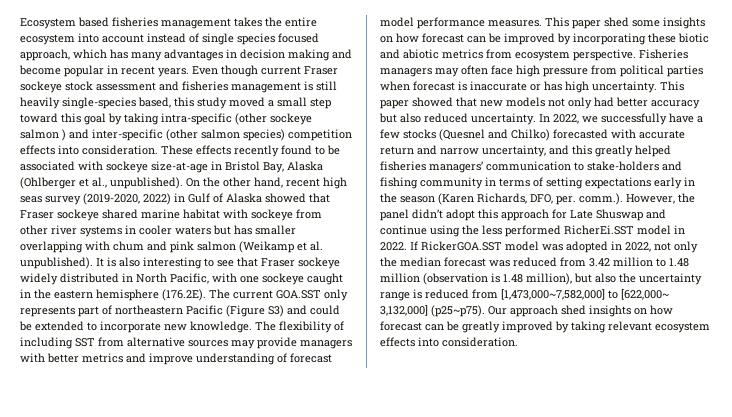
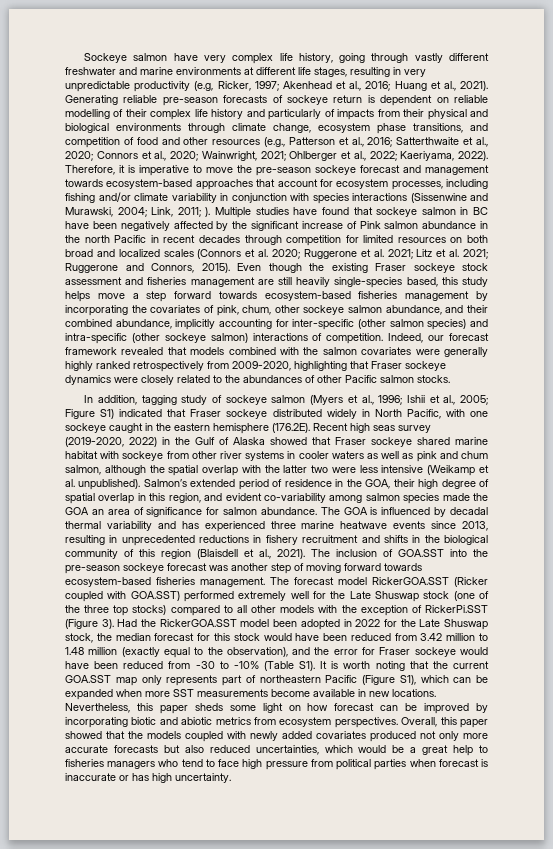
- Ecosystem based fisheries management takes the entire ecosystem into account instead of single species focused approach, which has many advantages in decision making and become popular in recent years. Even though current Fraser sockeye stock assessment and fisheries management is still heavily single-species based, this study moved a small step toward this goal by taking intra-specific (other sockeye salmon ) and inter-specific (other salmon species) competition effects into consideration. These effects recently found to be associated with sockeye size-at-age in Bristol Bay, Alaska (Ohlberger et al., unpublished). On the other hand, recent high seas survey (2019-2020, 2022) in Gulf of Alaska showed that Fraser sockeye shared marine habitat with sockeye from other river systems in cooler waters but has smaller overlapping with chum and pink salmon (Weikamp et al. unpublished). It is also interesting to see that Fraser sockeye widely distributed in North Pacific, with one sockeye caught in the eastern hemisphere (176.2E). The current GOA.SST only represents part of northeastern Pacific (Figure S3) and could be extended to incorporate new knowledge. The flexibility of including SST from alternative sources may provide managers with better metrics and improve understanding of forecast model performance measures. This paper shed some insights on how forecast can be improved by incorporating these biotic and abiotic metrics from ecosystem perspective. Fisheries managers may often face high pressure from political parties when forecast is inaccurate or has high uncertainty. This paper showed that new models not only had better accuracy but also reduced uncertainty. In 2022, we successfully have a few stocks (Quesnel and Chilko) forecasted with accurate return and narrow uncertainty, and this greatly helped fisheries managers’ communication to stake-holders and fishing community in terms of setting expectations early in the season (Karen Richards, DFO, per. comm.). However, the panel didn’t adopt this approach for Late Shuswap and continue using the less performed RicherEi.SST model in 2022. If RickerGOA.SST model was adopted in 2022, not only the median forecast was reduced from 3.42 million to 1.48 million (observation is 1.48 million), but also the uncertainty range is reduced from [1,473,000~7,582,000] to [622,000~ 3,132,000] (p25~p75). Our approach shed insights on how forecast can be greatly improved by taking relevant ecosystem effects into consideration.
+ Sockeye salmon have very complex life history, going through vastly different freshwater and marine environments at different life stages, resulting in very unpredictable productivity (e.g, Ricker, 1997; Akenhead et al., 2016; Huang et al., 2021). Generating reliable pre-season forecasts of sockeye return is dependent on reliable modelling of their complex life history and particularly of impacts from their physical and biological environments through climate change, ecosystem phase transitions, and competition of food and other resources (e.g., Patterson et al., 2016; Satterthwaite et al., 2020; Connors et al., 2020; Wainwright, 2021; Ohlberger et al., 2022; Kaeriyama, 2022). Therefore, it is imperative to move the pre-season sockeye forecast and management towards ecosystem-based approaches that account for ecosystem processes, including fishing and/or climate variability in conjunction with species interactions (Sissenwine and Murawski, 2004; Link, 2011; ). Multiple studies have found that sockeye salmon in BC have been negatively affected by the significant increase of Pink salmon abundance in the north Pacific in recent decades through competition for limited resources on both broad and localized scales (Connors et al. 2020; Ruggerone et al. 2021; Litz et al. 2021; Ruggerone and Connors, 2015). Even though the existing Fraser sockeye stock assessment and fisheries management are still heavily single-species based, this study helps move a step forward towards ecosystem-based fisheries management by incorporating the covariates of pink, chum, other sockeye salmon abundance, and their combined abundance, implicitly accounting for inter-specific (other salmon species) and intra-specific (other sockeye salmon) interactions of competition. Indeed, our forecast framework revealed that models combined with the salmon covariates were generally highly ranked retrospectively from 2009-2020, highlighting that Fraser sockeye dynamics were closely related to the abundances of other Pacific salmon stocks.
+ In addition, tagging study of sockeye salmon (Myers et al., 1996; Ishii et al., 2005; Figure S1) indicated that Fraser sockeye distributed widely in North Pacific, with one sockeye caught in the eastern hemisphere (176.2E). Recent high seas survey (2019-2020, 2022) in the Gulf of Alaska showed that Fraser sockeye shared marine habitat with sockeye from other river systems in cooler waters as well as pink and chum salmon, although the spatial overlap with the latter two were less intensive (Weikamp et al. unpublished). Salmon’s extended period of residence in the GOA, their high degree of spatial overlap in this region, and evident co-variability among salmon species made the GOA an area of significance for salmon abundance. The GOA is influenced by decadal thermal variability and has experienced three marine heatwave events since 2013, resulting in unprecedented reductions in fishery recruitment and shifts in the biological community of this region (Blaisdell et al., 2021). The inclusion of GOA.SST into the pre-season sockeye forecast was another step of moving forward towards ecosystem-based fisheries management. The forecast model RickerGOA.SST (Ricker coupled with GOA.SST) performed extremely well for the Late Shuswap stock (one of the three top stocks) compared to all other models with the exception of RickerPi.SST (Figure 3). Had the RickerGOA.SST model been adopted in 2022 for the Late Shuswap stock, the median forecast for this stock would have been reduced from 3.42 million to 1.48 million (exactly equal to the observation), and the error for Fraser sockeye would have been reduced from -30 to -10% (Table S1). It is worth noting that the current GOA.SST map only represents part of northeastern Pacific (Figure S1), which can be expanded when more SST measurements become available in new locations. Nevertheless, this paper sheds some light on how forecast can be improved by incorporating biotic and abiotic metrics from ecosystem perspectives. Overall, this paper showed that the models coupled with newly added covariates produced not only more accurate forecasts but also reduced uncertainties, which would be a great help to fisheries managers who tend to face high pressure from political parties when forecast is inaccurate or has high uncertainty.

